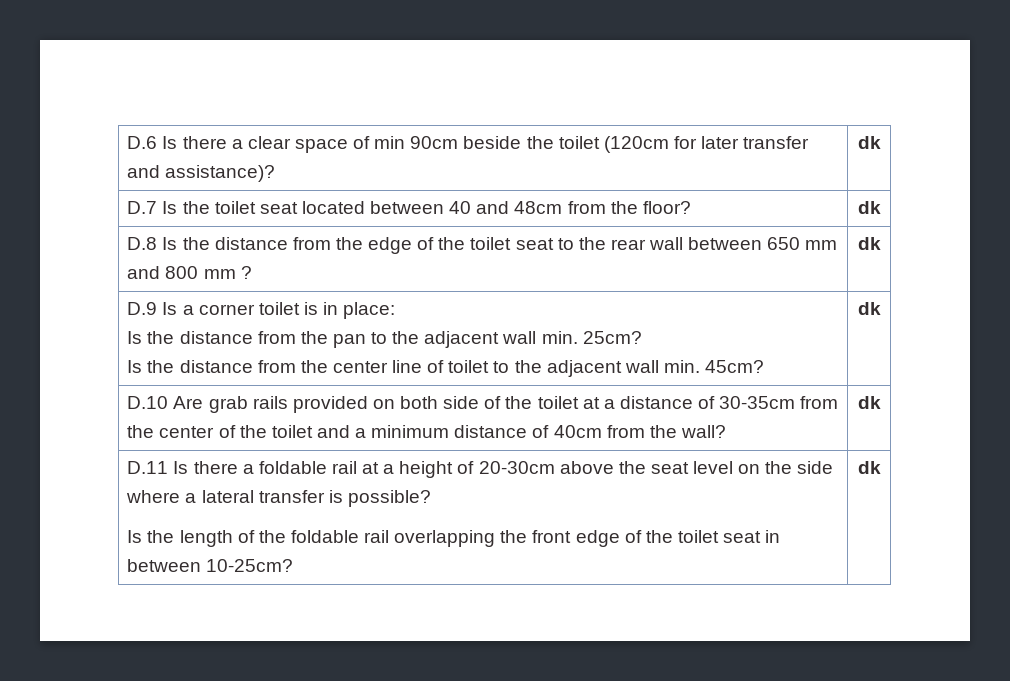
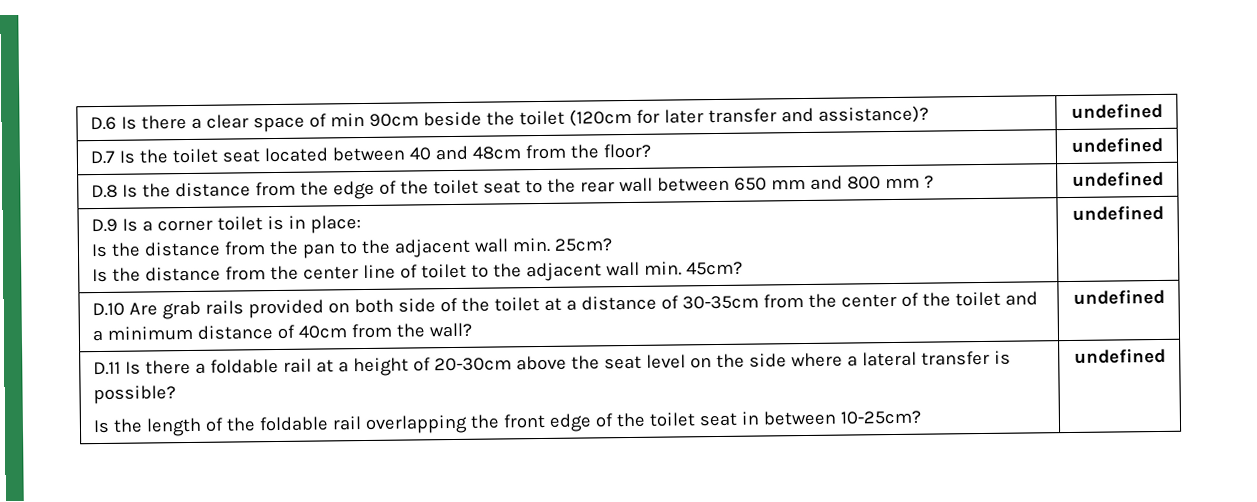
- D.6 Is there a clear space of min 90cm beside the toilet (120cm for later transfer and assistance)? | dk
+ D.6 Is there a clear space of min 90cm beside the toilet (120cm for later transfer and assistance)? | undefined
- D.7 Is the toilet seat located between 40 and 48cm from the floor? | dk
+ D.7 Is the toilet seat located between 40 and 48cm from the floor? | undefined
- D.8 Is the distance from the edge of the toilet seat to the rear wall between 650 mm and 800 mm ? | dk
+ D.8 Is the distance from the edge of the toilet seat to the rear wall between 650 mm and 800 mm ? | undefined
  D.9 Is a corner toilet is in place:
  Is the distance from the pan to the adjacent wall min. 25cm?
- Is the distance from the center line of toilet to the adjacent wall min. 45cm? | dk
+ Is the distance from the center line of toilet to the adjacent wall min. 45cm? | undefined
- D.10 Are grab rails provided on both side of the toilet at a distance of 30-35cm from the center of the toilet and a minimum distance of 40cm from the wall? | dk
+ D.10 Are grab rails provided on both side of the toilet at a distance of 30-35cm from the center of the toilet and a minimum distance of 40cm from the wall? | undefined
- Is the length of the foldable rail overlapping the front edge of the toilet seat in between 10-25cm? | dk
+ Is the length of the foldable rail overlapping the front edge of the toilet seat in between 10-25cm? | undefined

